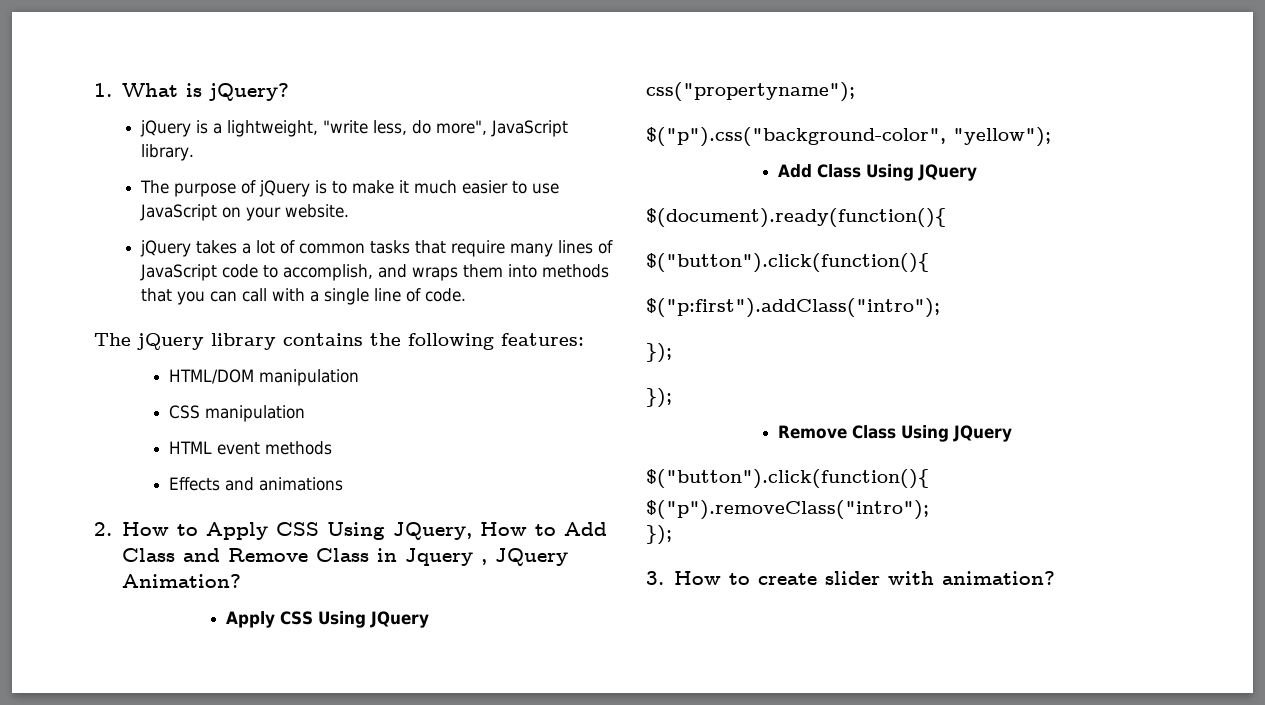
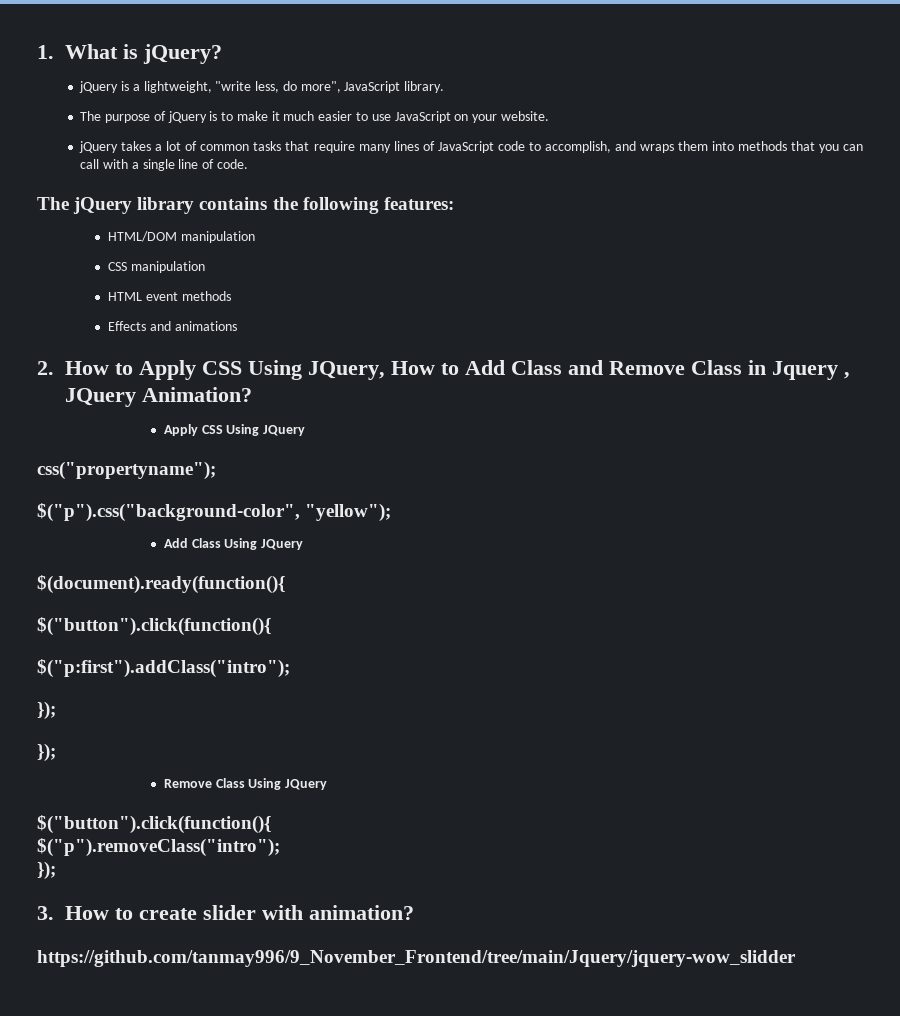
+ https://github.com/tanmay996/9_November_Frontend/tree/main/Jquery/jquery-wow_slidder

